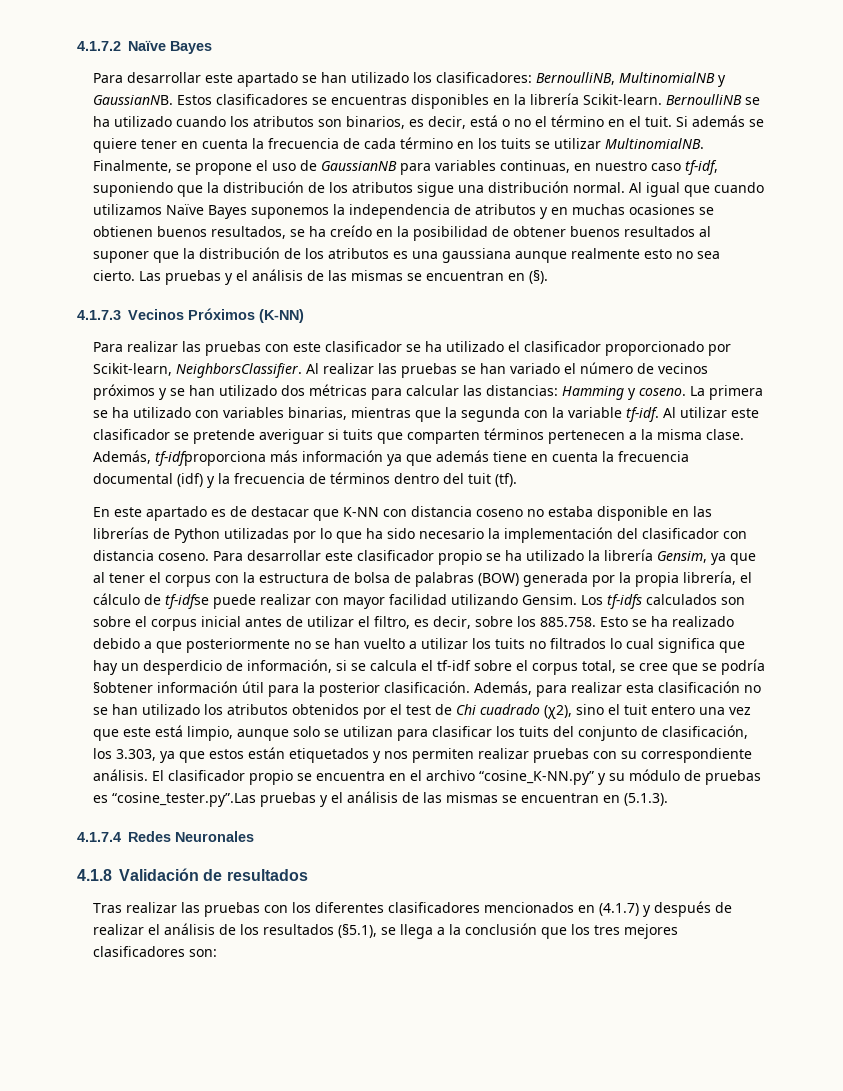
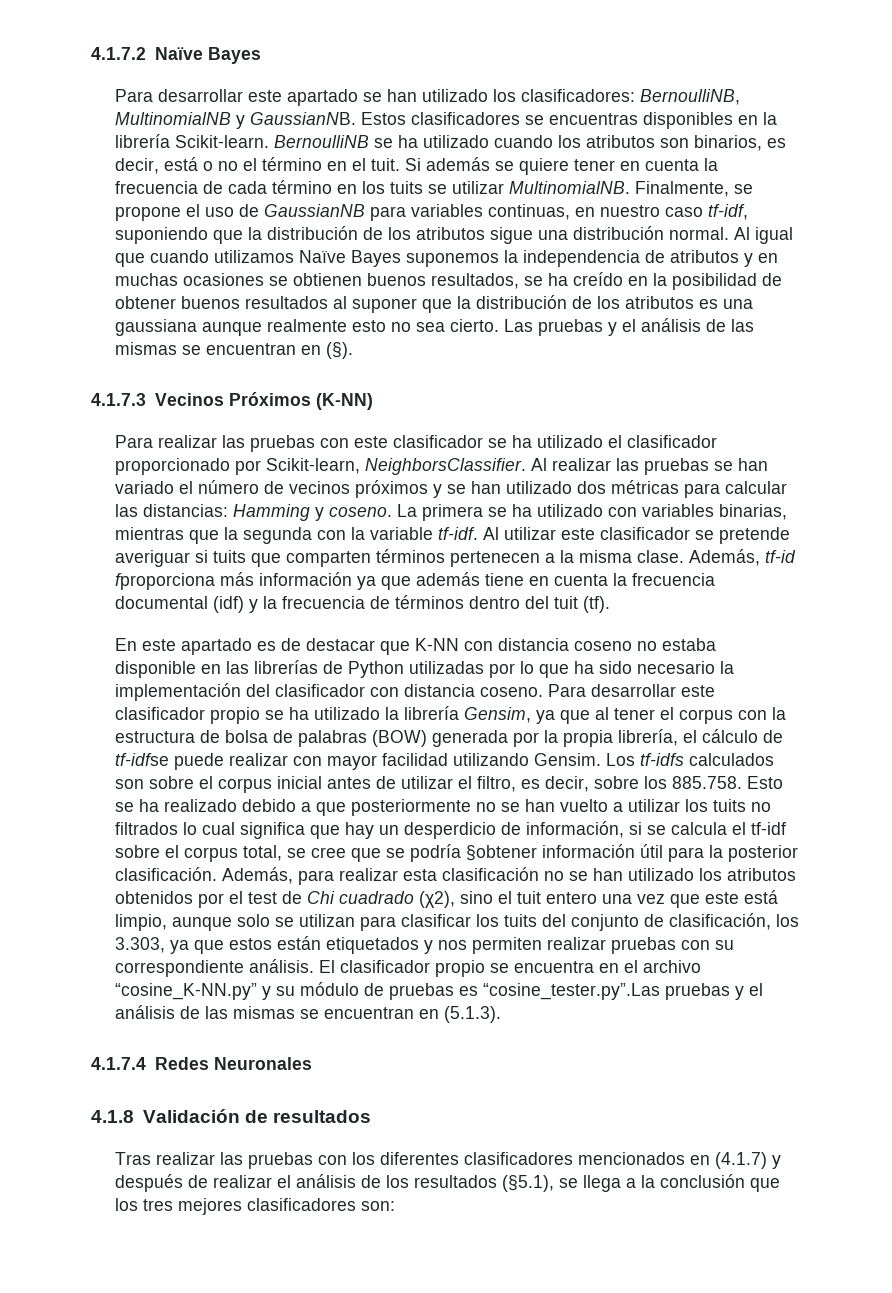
- Además, tf-idfproporciona más información ya que además tiene en cuenta la frecuencia documental (idf) y la frecuencia de términos dentro del tuit (tf).
+ Además, tf-id fproporciona más información ya que además tiene en cuenta la frecuencia documental (idf) y la frecuencia de términos dentro del tuit (tf).

